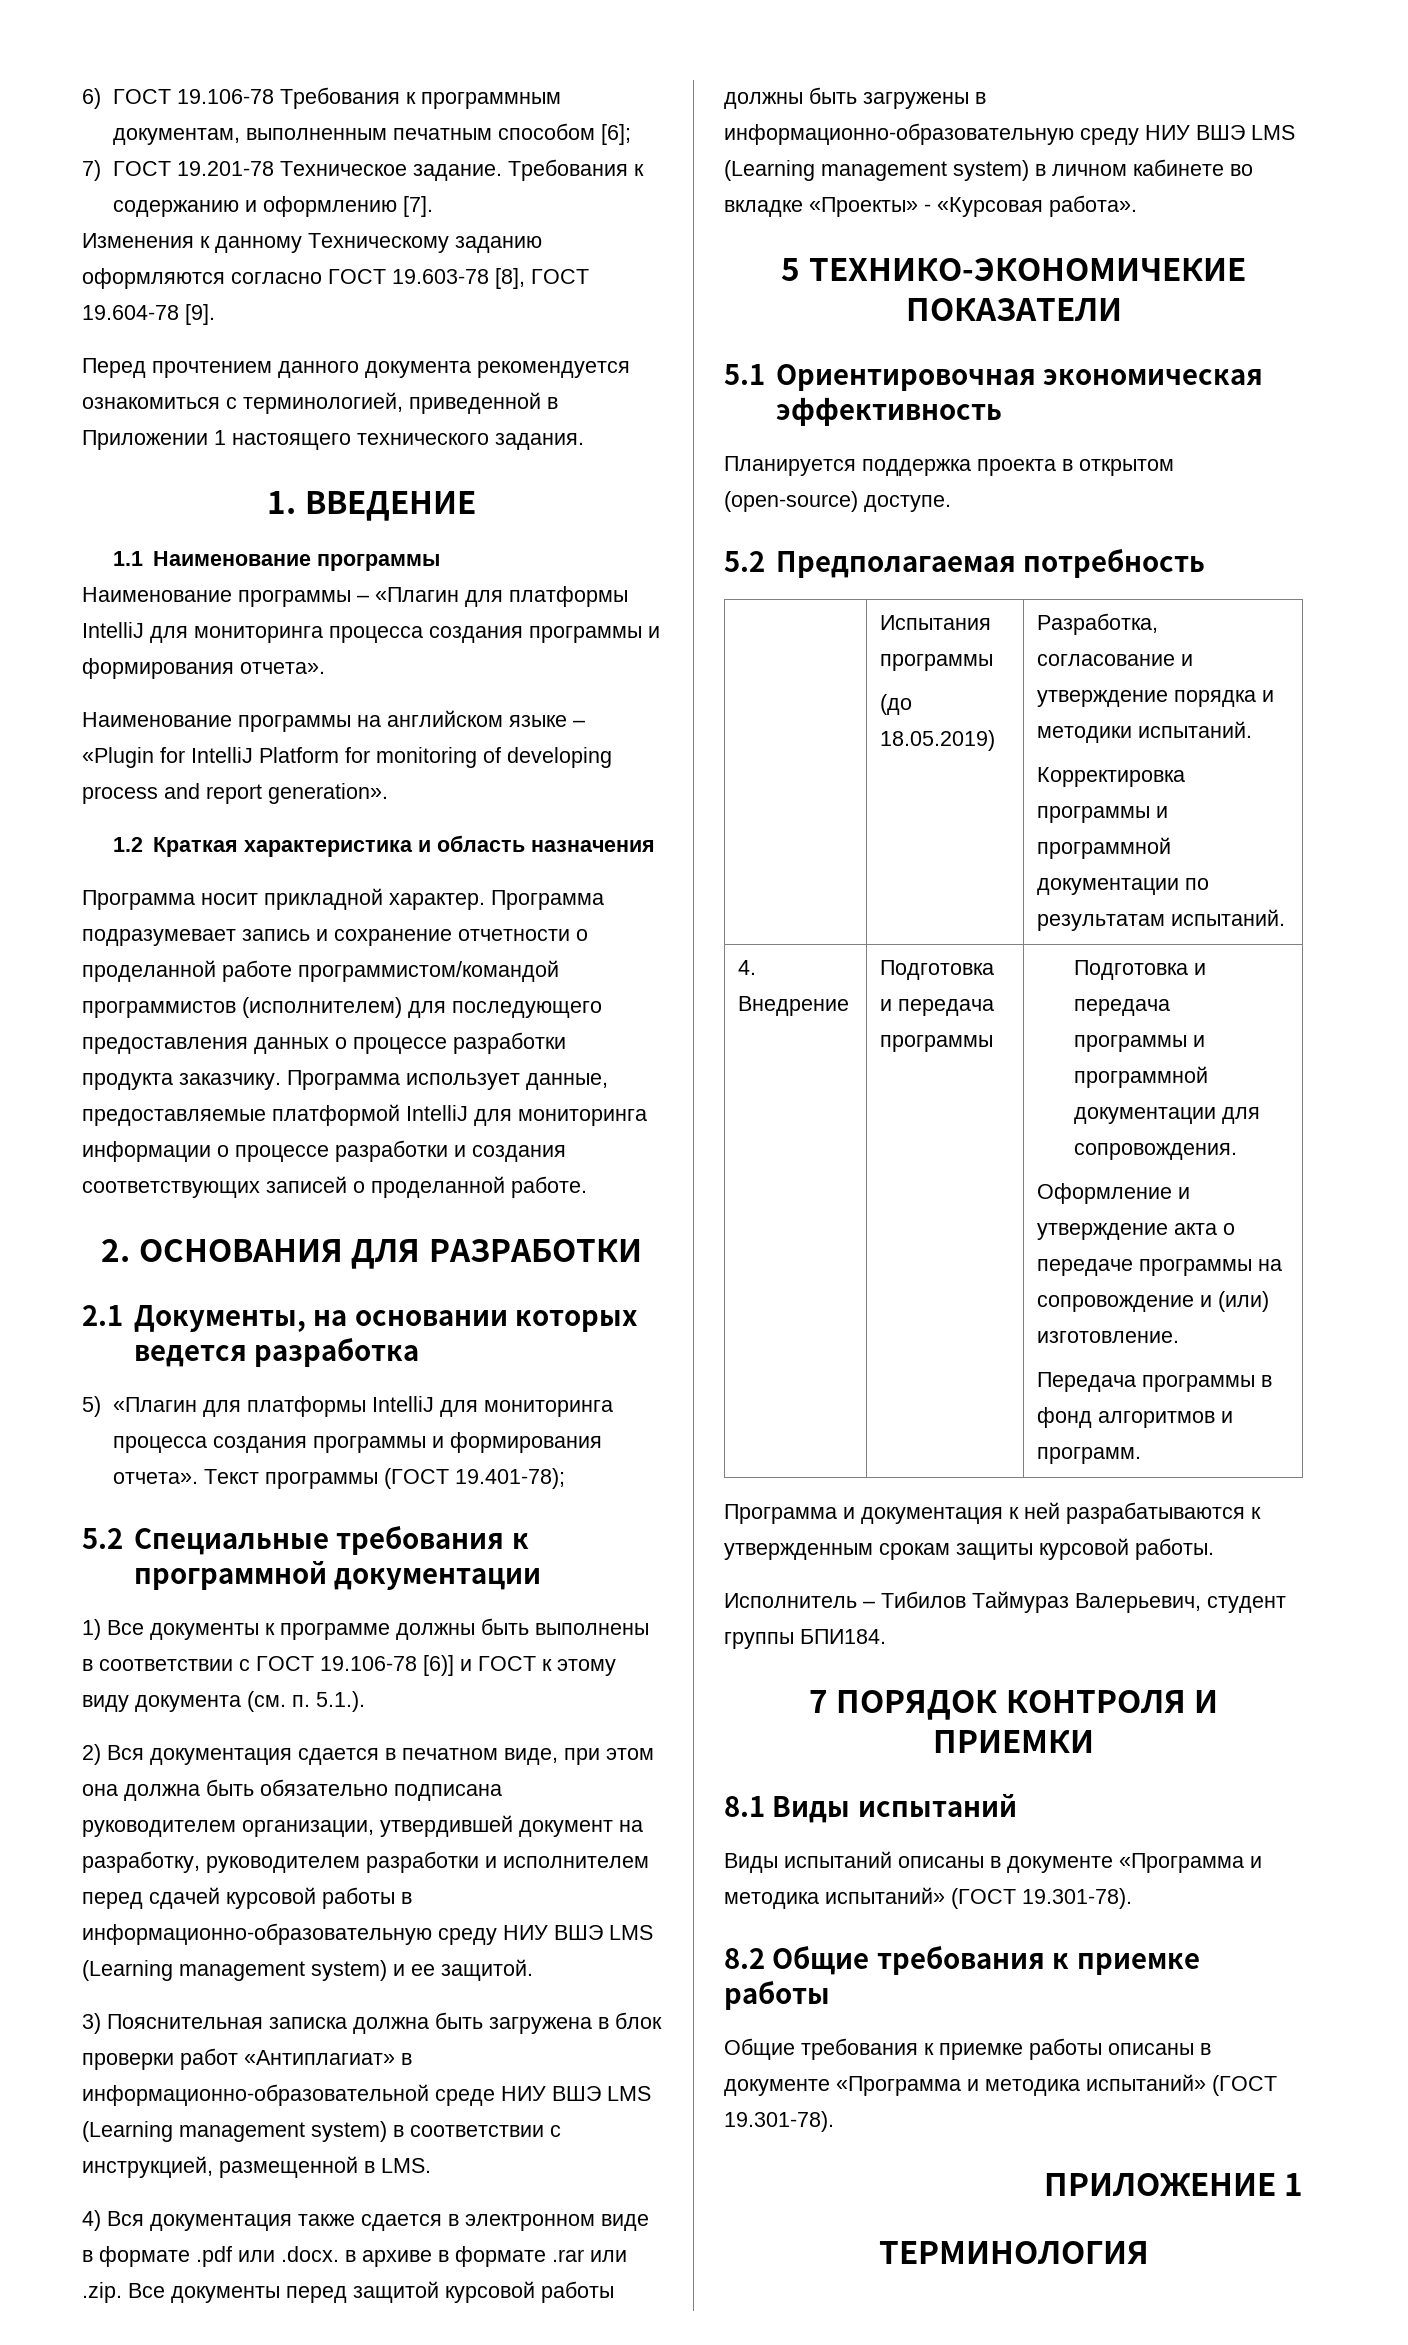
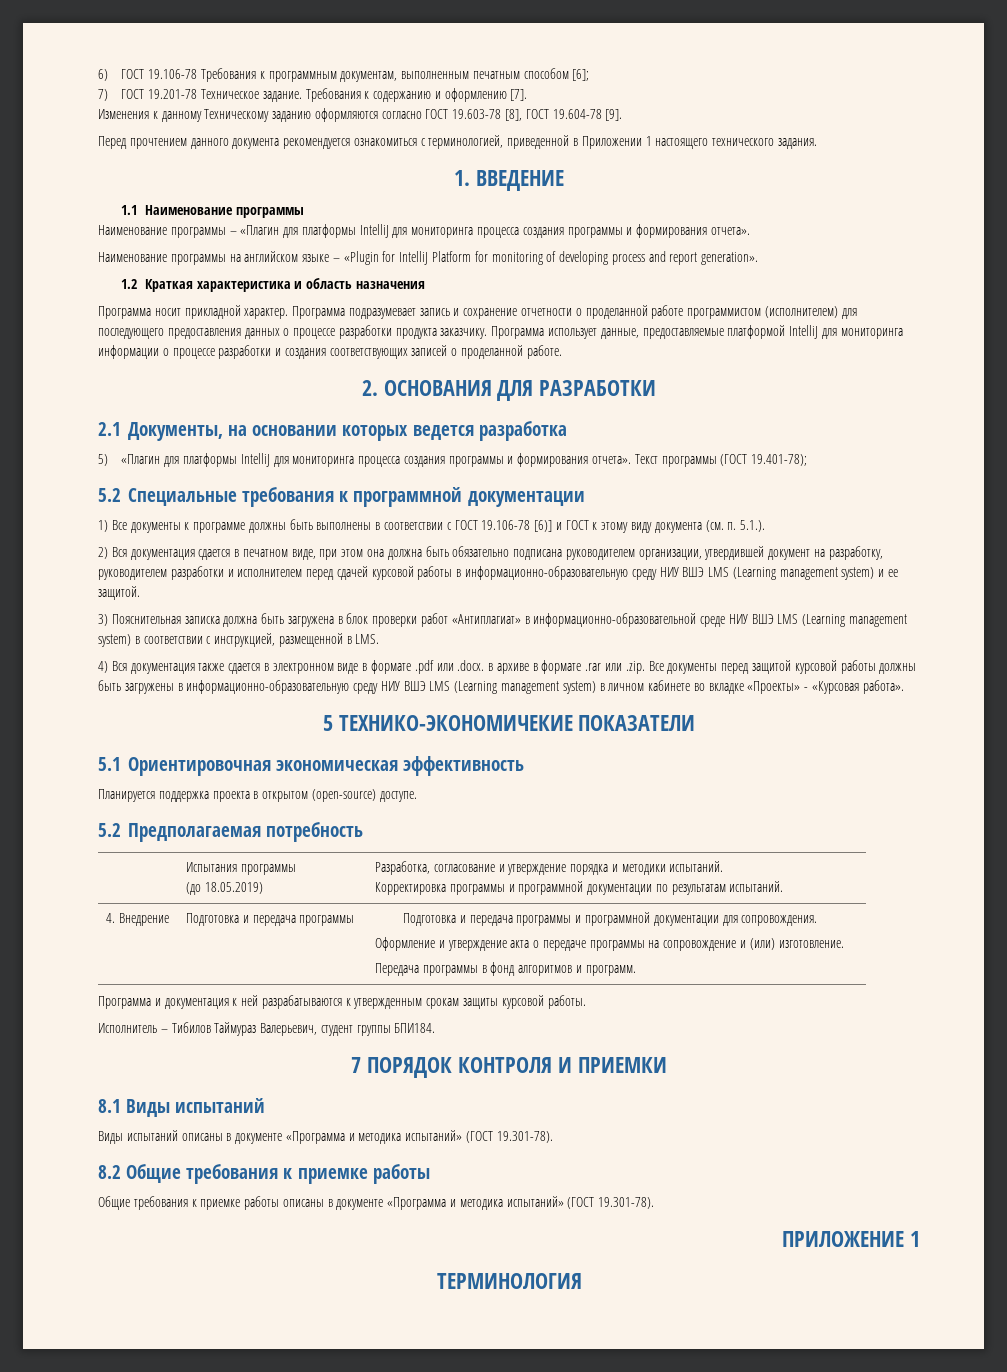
- Программа подразумевает запись и сохранение отчетности о проделанной работе программистом/командой программистов (исполнителем) для последующего предоставления данных о процессе разработки продукта заказчику.
+ Программа подразумевает запись и сохранение отчетности о проделанной работе программистом (исполнителем) для последующего предоставления данных о процессе разработки продукта заказчику.

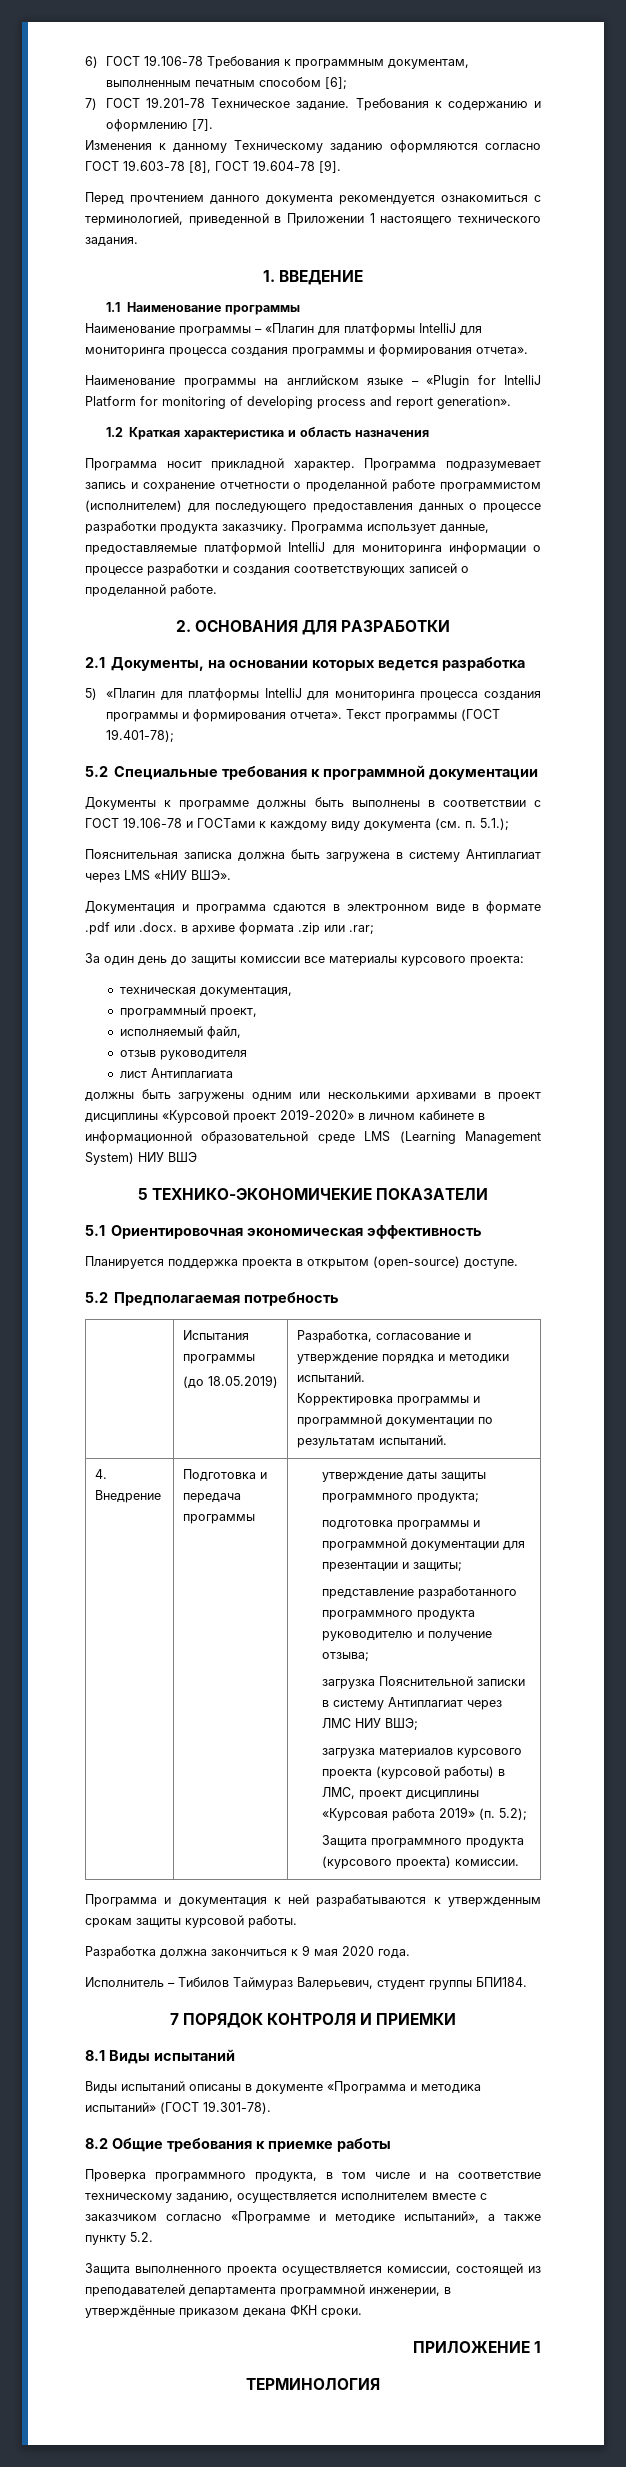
- 1) Все документы к программе должны быть выполнены в соответствии с ГОСТ 19.106-78 [6)] и ГОСТ к этому виду документа (см. п. 5.1.).
- 2) Вся документация сдается в печатном виде, при этом она должна быть обязательно подписана руководителем организации, утвердившей документ на разработку, руководителем разработки и исполнителем перед сдачей курсовой работы в информационно-образовательную среду НИУ ВШЭ LMS (Learning management system) и ее защитой.
- 3) Пояснительная записка должна быть загружена в блок проверки работ «Антиплагиат» в информационно-образовательной среде НИУ ВШЭ LMS (Learning management system) в соответствии с инструкцией, размещенной в LMS.
- 4) Вся документация также сдается в электронном виде в формате .pdf или .docx. в архиве в формате .rar или .zip. Все документы перед защитой курсовой работы должны быть загружены в информационно-образовательную среду НИУ ВШЭ LMS (Learning management system) в личном кабинете во вкладке «Проекты» - «Курсовая работа».
+ Документы к программе должны быть выполнены в соответствии с ГОСТ 19.106-78 и ГОСТами к каждому виду документа (см. п. 5.1.);
+ Пояснительная записка должна быть загружена в систему Антиплагиат через LMS «НИУ ВШЭ».
+ Документация и программа сдаются в электронном виде в формате .pdf или .docx. в архиве формата .zip или .rar;
+ За один день до защиты комиссии все материалы курсового проекта:
+ техническая документация,
+ программный проект,
+ исполняемый файл,
+ отзыв руководителя
+ лист Антиплагиата
+ должны быть загружены одним или несколькими архивами в проект дисциплины «Курсовой проект 2019-2020» в личном кабинете в информационной образовательной среде LMS (Learning Management System) НИУ ВШЭ
- Подготовка и передача программы и программной документации для сопровождения.
- Оформление и утверждение акта о передаче программы на сопровождение и (или) изготовление.
- Передача программы в фонд алгоритмов и программ.
+ утверждение даты защиты программного продукта;
+ подготовка программы и программной документации для презентации и защиты;
+ представление разработанного программного продукта руководителю и получение отзыва;
+ загрузка Пояснительной записки в систему Антиплагиат через ЛМС НИУ ВШЭ;
+ загрузка материалов курсового проекта (курсовой работы) в ЛМС, проект дисциплины «Курсовая работа 2019» (п. 5.2);
+ Защита программного продукта (курсового проекта) комиссии.
+ Разработка должна закончиться к 9 мая 2020 года.
- Общие требования к приемке работы описаны в документе «Программа и методика испытаний» (ГОСТ 19.301-78).
+ Проверка программного продукта, в том числе и на соответствие техническому заданию, осуществляется исполнителем вместе с заказчиком согласно «Программе и методике испытаний», а также пункту 5.2.
+ Защита выполненного проекта осуществляется комиссии, состоящей из преподавателей департамента программной инженерии, в утверждённые приказом декана ФКН сроки.

